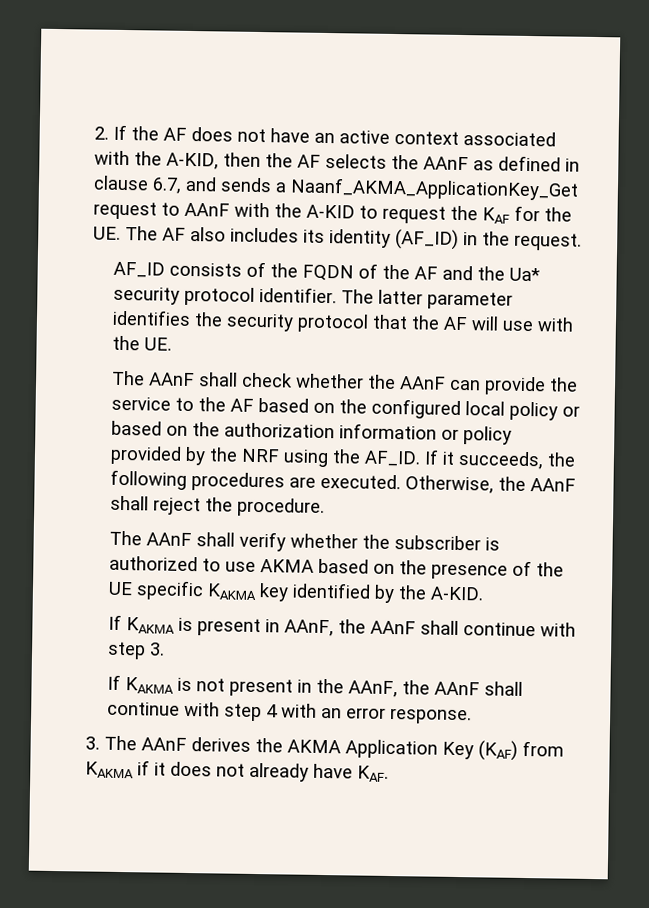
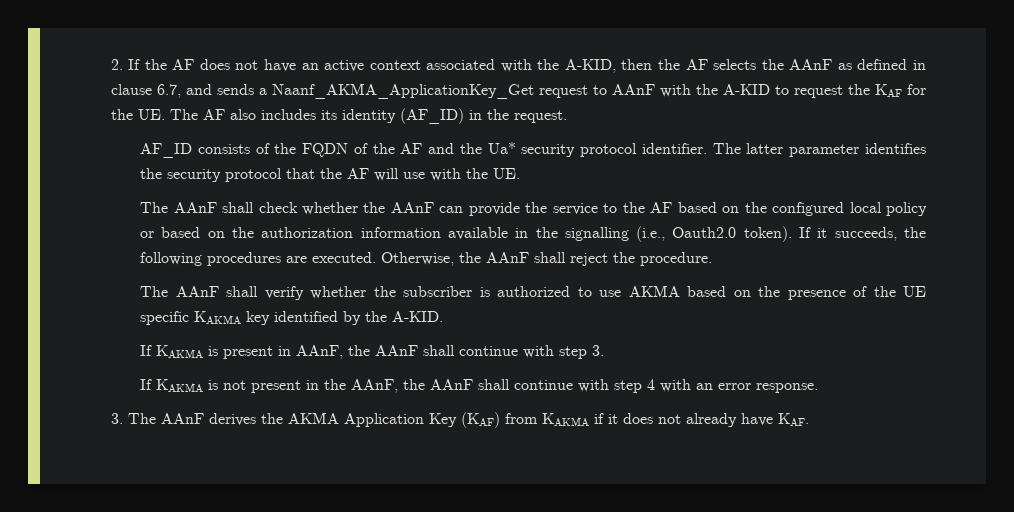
- The AAnF shall check whether the AAnF can provide the service to the AF based on the configured local policy or based on the authorization information or policy provided by the NRF using the AF_ID.
+ The AAnF shall check whether the AAnF can provide the service to the AF based on the configured local policy or based on the authorization information available in the signalling (i.e., Oauth2.0 token).

